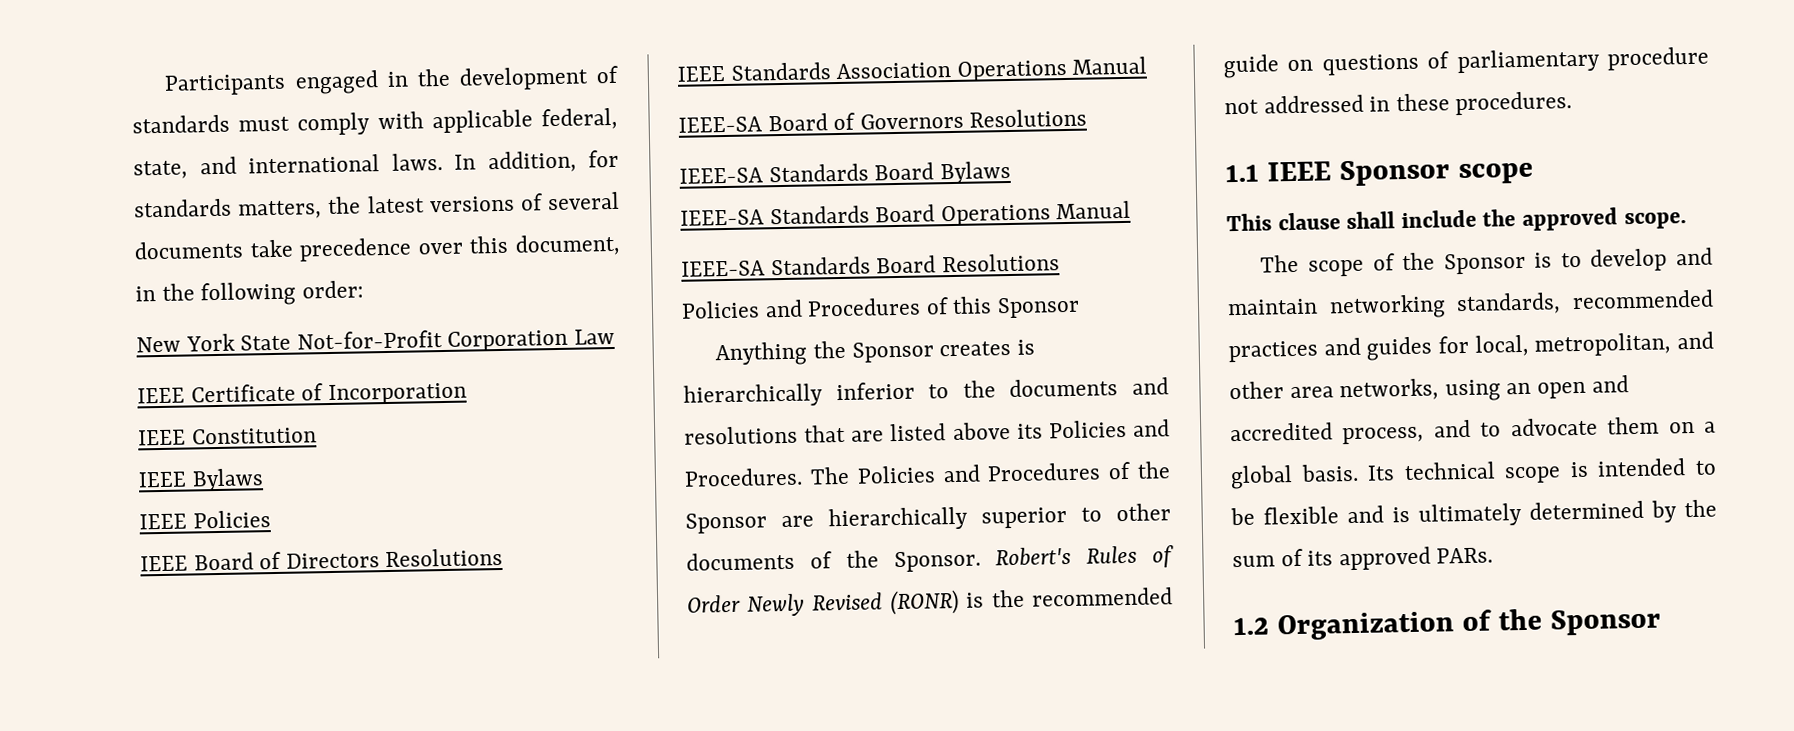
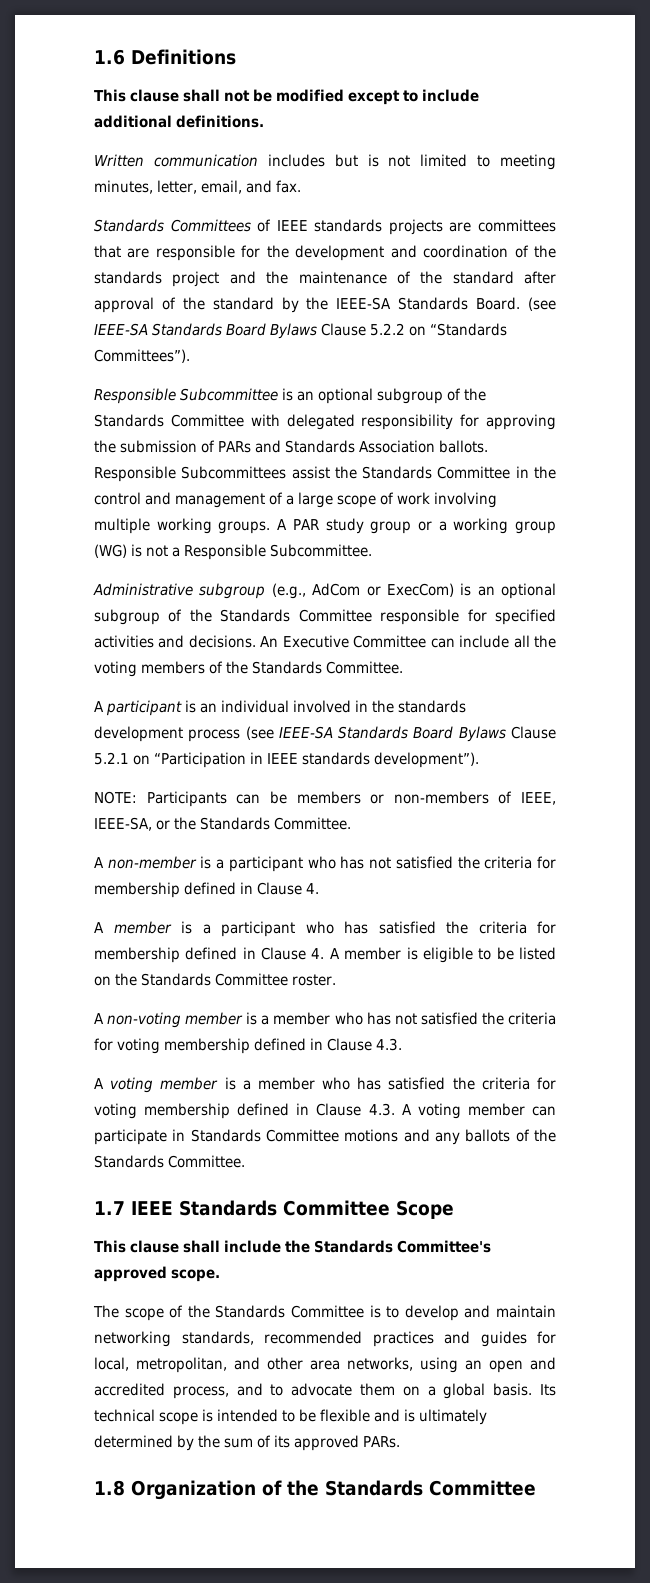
- Participants engaged in the development of standards must comply with applicable federal, state, and international laws. In addition, for standards matters, the latest versions of several documents take precedence over this document, in the following order:
- New York State Not-for-Profit Corporation Law
- IEEE Certificate of Incorporation
- IEEE Constitution
- IEEE Bylaws
- IEEE Policies
- IEEE Board of Directors Resolutions
- IEEE Standards Association Operations Manual
- IEEE-SA Board of Governors Resolutions
- IEEE-SA Standards Board Bylaws
- IEEE-SA Standards Board Operations Manual
- IEEE-SA Standards Board Resolutions
- Policies and Procedures of this Sponsor
- Anything the Sponsor creates is hierarchically inferior to the documents and resolutions that are listed above its Policies and Procedures. The Policies and Procedures of the Sponsor are hierarchically superior to other documents of the Sponsor. Robert's Rules of Order Newly Revised (RONR) is the recommended guide on questions of parliamentary procedure not addressed in these procedures.
- 1.1 IEEE Sponsor scope
+ 1.6 Definitions
+ This clause shall not be modified except to include additional definitions.
+ Written communication includes but is not limited to meeting minutes, letter, email, and fax.
+ Standards Committees of IEEE standards projects are committees that are responsible for the development and coordination of the standards project and the maintenance of the standard after approval of the standard by the IEEE-SA Standards Board. (see IEEE-SA Standards Board Bylaws Clause 5.2.2 on “Standards Committees”).
+ Responsible Subcommittee is an optional subgroup of the Standards Committee with delegated responsibility for approving the submission of PARs and Standards Association ballots. Responsible Subcommittees assist the Standards Committee in the control and management of a large scope of work involving multiple working groups. A PAR study group or a working group (WG) is not a Responsible Subcommittee.
+ Administrative subgroup (e.g., AdCom or ExecCom) is an optional subgroup of the Standards Committee responsible for specified activities and decisions. An Executive Committee can include all the voting members of the Standards Committee.
+ A participant is an individual involved in the standards development process (see IEEE-SA Standards Board Bylaws Clause 5.2.1 on “Participation in IEEE standards development”).
+ NOTE: Participants can be members or non-members of IEEE, IEEE-SA, or the Standards Committee.
+ A non-member is a participant who has not satisfied the criteria for membership defined in Clause 4.
+ A member is a participant who has satisfied the criteria for membership defined in Clause 4. A member is eligible to be listed on the Standards Committee roster.
+ A non-voting member is a member who has not satisfied the criteria for voting membership defined in Clause 4.3.
+ A voting member is a member who has satisfied the criteria for voting membership defined in Clause 4.3. A voting member can participate in Standards Committee motions and any ballots of the Standards Committee.
+ 1.7 IEEE Standards Committee Scope
- This clause shall include the approved scope.
+ This clause shall include the Standards Committee's approved scope.
- The scope of the Sponsor is to develop and maintain networking standards, recommended practices and guides for local, metropolitan, and other area networks, using an open and accredited process, and to advocate them on a global basis.
+ The scope of the Standards Committee is to develop and maintain networking standards, recommended practices and guides for local, metropolitan, and other area networks, using an open and accredited process, and to advocate them on a global basis.
- 1.2 Organization of the Sponsor
+ 1.8 Organization of the Standards Committee

